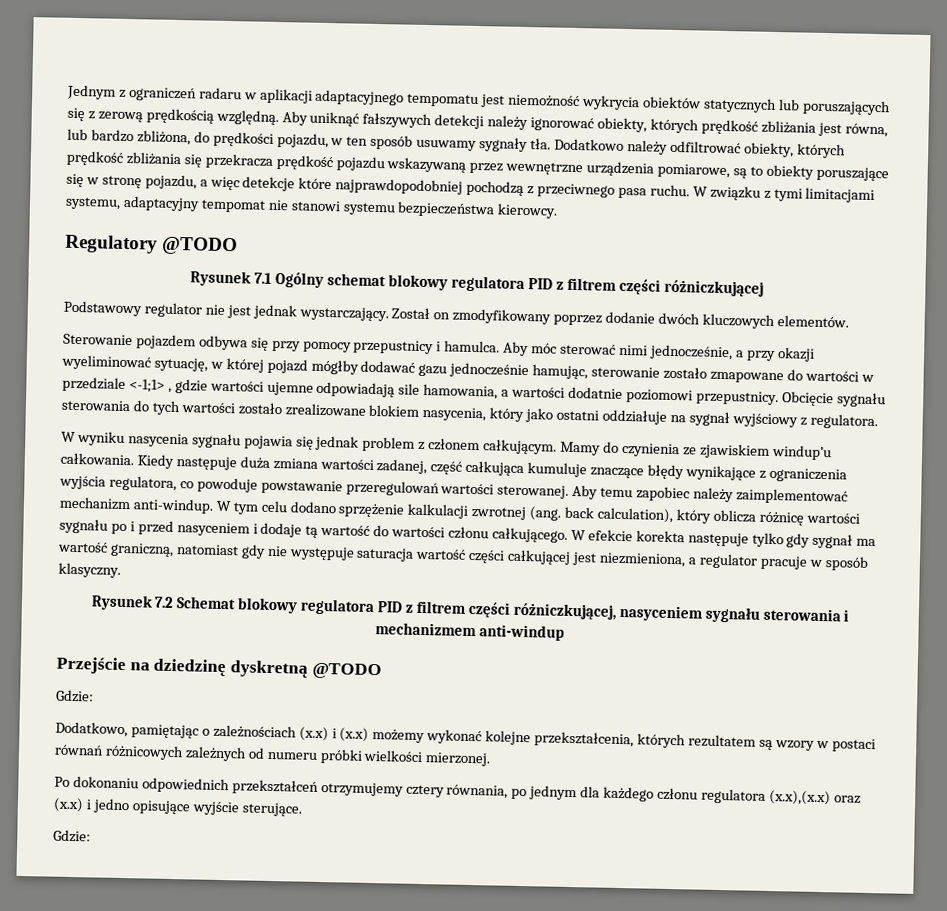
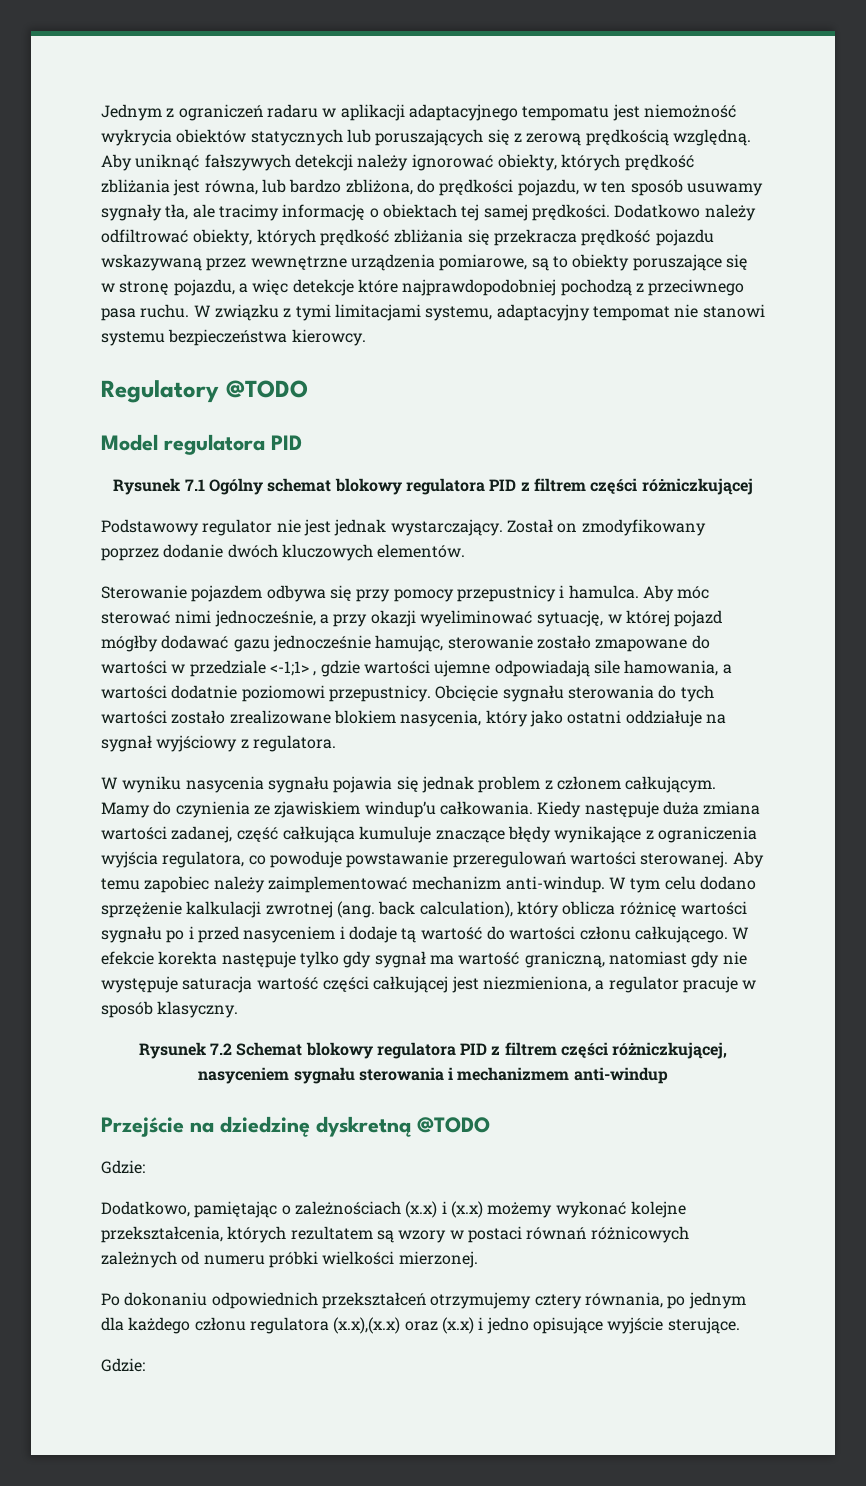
- Aby uniknąć fałszywych detekcji należy ignorować obiekty, których prędkość zbliżania jest równa, lub bardzo zbliżona, do prędkości pojazdu, w ten sposób usuwamy sygnały tła.
+ Aby uniknąć fałszywych detekcji należy ignorować obiekty, których prędkość zbliżania jest równa, lub bardzo zbliżona, do prędkości pojazdu, w ten sposób usuwamy sygnały tła, ale tracimy informację o obiektach tej samej prędkości.
+ Model regulatora PID

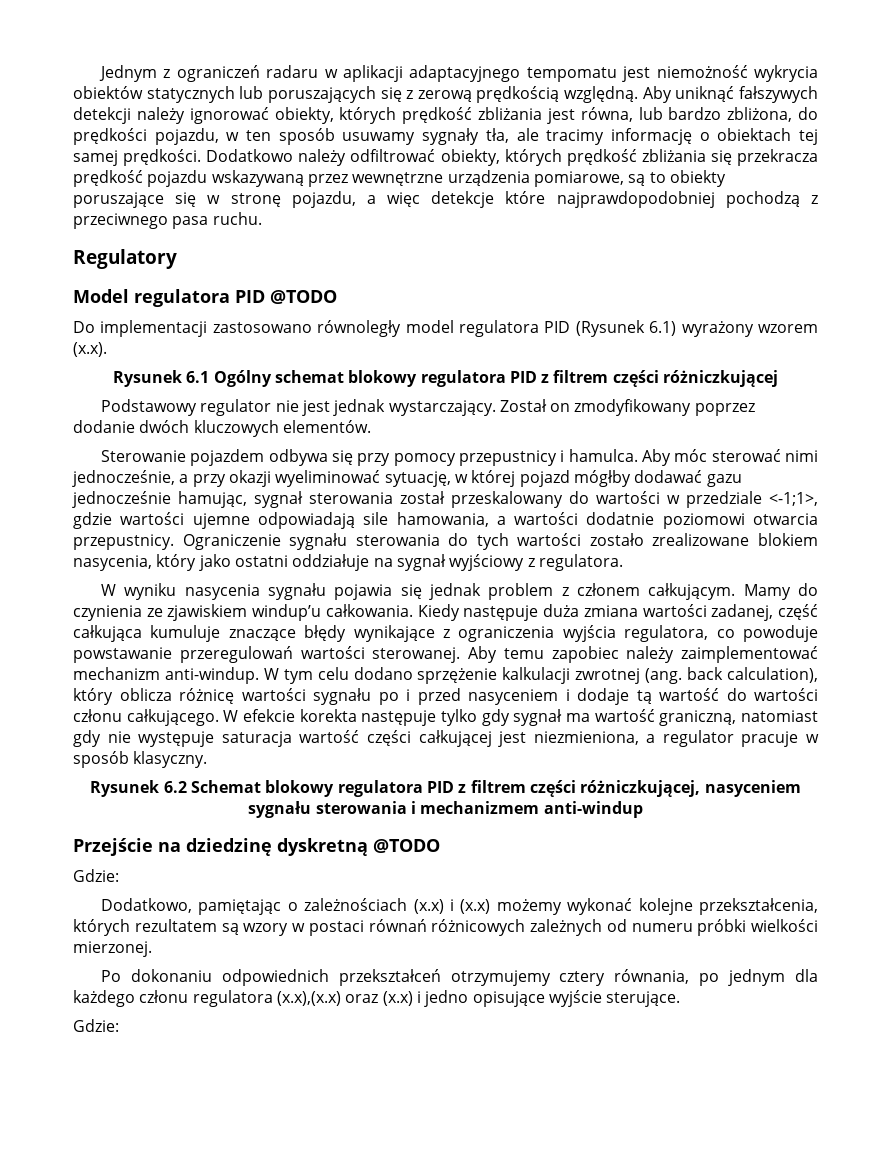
- W związku z tymi limitacjami systemu, adaptacyjny tempomat nie stanowi systemu bezpieczeństwa kierowcy.
- Regulatory @TODO
+ Regulatory
- Model regulatora PID
- Rysunek 7.1 Ogólny schemat blokowy regulatora PID z filtrem części różniczkującej
+ Model regulatora PID @TODO
+ Do implementacji zastosowano równoległy model regulatora PID (Rysunek 6.1) wyrażony wzorem (x.x).
+ Rysunek 6.1 Ogólny schemat blokowy regulatora PID z filtrem części różniczkującej
- Aby móc sterować nimi jednocześnie, a przy okazji wyeliminować sytuację, w której pojazd mógłby dodawać gazu jednocześnie hamując, sterowanie zostało zmapowane do wartości w przedziale <-1;1> , gdzie wartości ujemne odpowiadają sile hamowania, a wartości dodatnie poziomowi przepustnicy. Obcięcie sygnału sterowania do tych wartości zostało zrealizowane blokiem nasycenia, który jako ostatni oddziałuje na sygnał wyjściowy z regulatora.
+ Aby móc sterować nimi jednocześnie, a przy okazji wyeliminować sytuację, w której pojazd mógłby dodawać gazu jednocześnie hamując, sygnał sterowania został przeskalowany do wartości w przedziale <-1;1>, gdzie wartości ujemne odpowiadają sile hamowania, a wartości dodatnie poziomowi otwarcia przepustnicy. Ograniczenie sygnału sterowania do tych wartości zostało zrealizowane blokiem nasycenia, który jako ostatni oddziałuje na sygnał wyjściowy z regulatora.
- Rysunek 7.2 Schemat blokowy regulatora PID z filtrem części różniczkującej, nasyceniem sygnału sterowania i mechanizmem anti-windup
+ Rysunek 6.2 Schemat blokowy regulatora PID z filtrem części różniczkującej, nasyceniem sygnału sterowania i mechanizmem anti-windup

